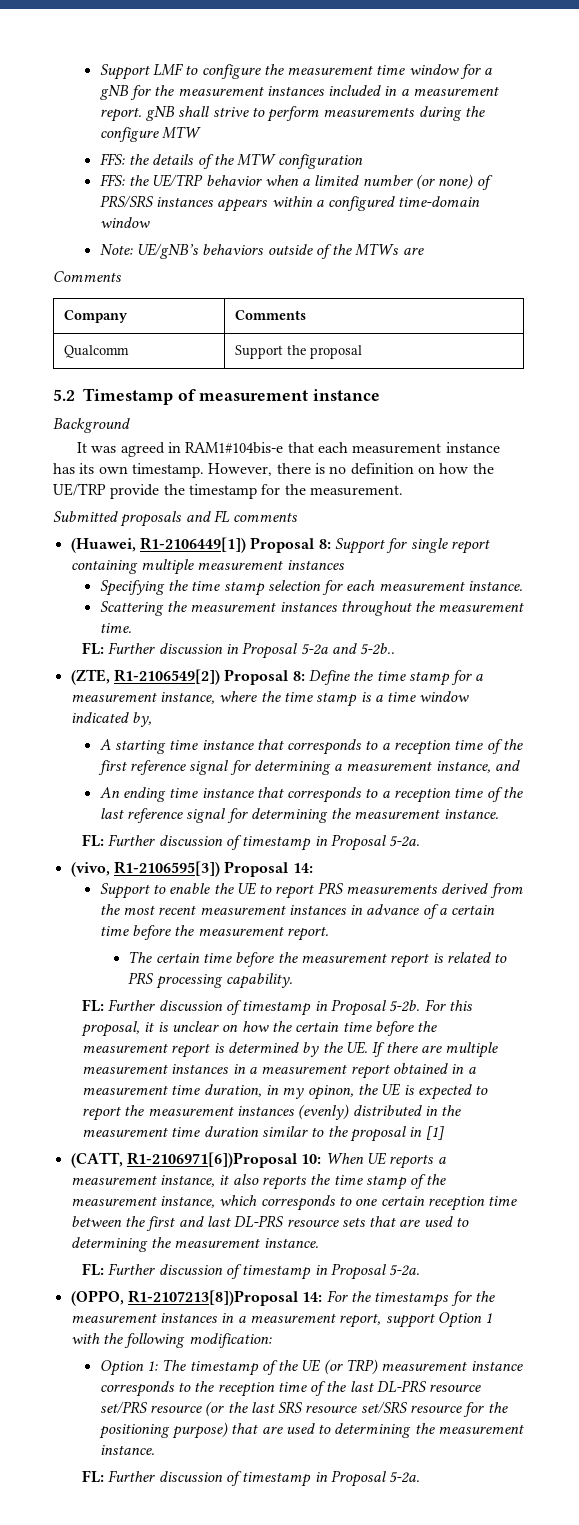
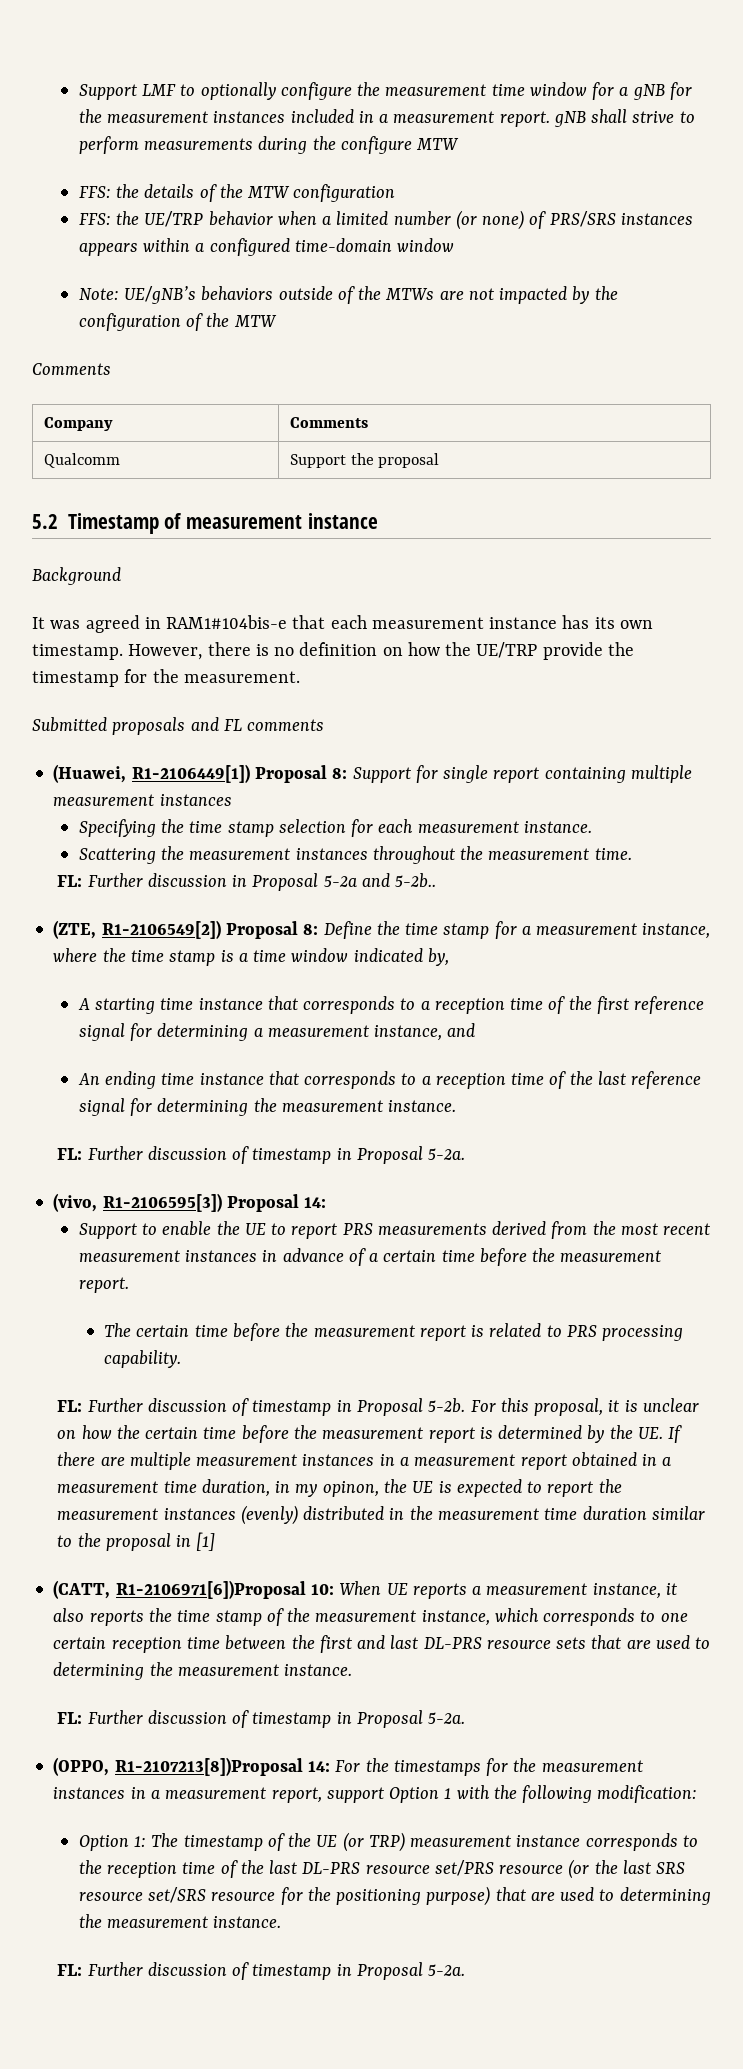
- Support LMF to configure the measurement time window for a gNB for the measurement instances included in a measurement report. gNB shall strive to perform measurements during the configure MTW
+ Support LMF to optionally configure the measurement time window for a gNB for the measurement instances included in a measurement report. gNB shall strive to perform measurements during the configure MTW
- Note: UE/gNB’s behaviors outside of the MTWs are
+ Note: UE/gNB’s behaviors outside of the MTWs are not impacted by the configuration of the MTW

